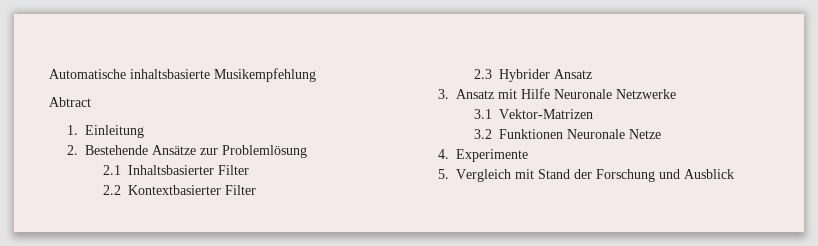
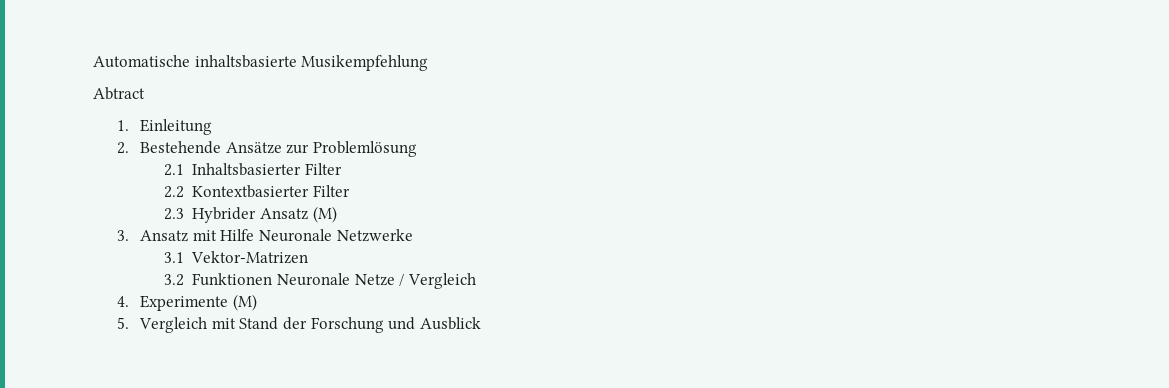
- 2.3 Hybrider Ansatz
+ 2.3 Hybrider Ansatz (M)
- 3.2 Funktionen Neuronale Netze
+ 3.2 Funktionen Neuronale Netze / Vergleich
- 4. Experimente
+ 4. Experimente (M)

